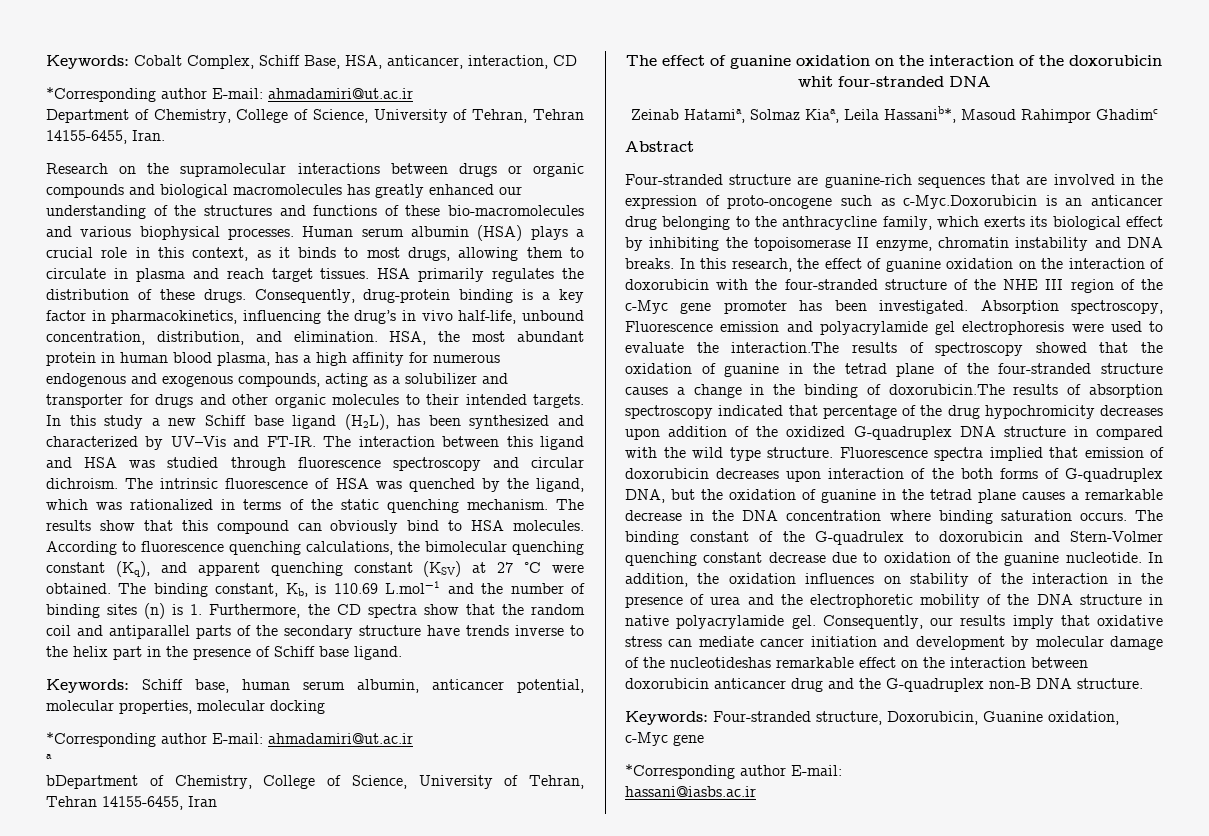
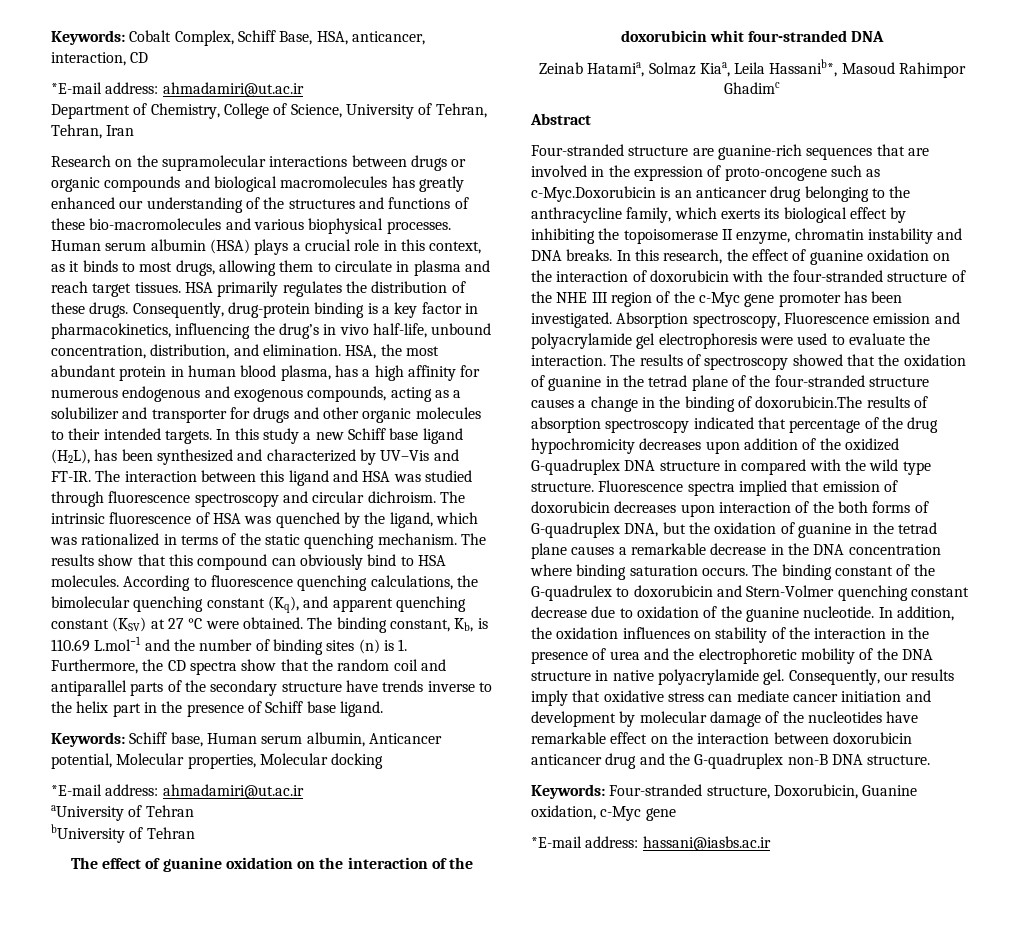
  Keywords: Cobalt Complex, Schiff Base, HSA, anticancer, interaction, CD
- *Corresponding author E-mail: ahmadamiri@ut.ac.ir
+ *E-mail address: ahmadamiri@ut.ac.ir
- Department of Chemistry, College of Science, University of Tehran, Tehran 14155-6455, Iran.
+ Department of Chemistry, College of Science, University of Tehran, Tehran, Iran
- Keywords: Schiff base, human serum albumin, anticancer potential, molecular properties, molecular docking
- *Corresponding author E-mail: ahmadamiri@ut.ac.ir
- a
- bDepartment of Chemistry, College of Science, University of Tehran, Tehran 14155-6455, Iran
+ Keywords: Schiff base, Human serum albumin, Anticancer potential, Molecular properties, Molecular docking
+ *E-mail address: ahmadamiri@ut.ac.ir
+ aUniversity of Tehran
+ bUniversity of Tehran
- Absorption spectroscopy, Fluorescence emission and polyacrylamide gel electrophoresis were used to evaluate the interaction.The results of spectroscopy showed that the oxidation of guanine in the tetrad plane of the four-stranded structure causes a change in the binding of doxorubicin.The results of absorption spectroscopy indicated that percentage of the drug hypochromicity decreases upon addition of the oxidized G-quadruplex DNA structure in compared with the wild type structure.
+ Absorption spectroscopy, Fluorescence emission and polyacrylamide gel electrophoresis were used to evaluate the interaction. The results of spectroscopy showed that the oxidation of guanine in the tetrad plane of the four-stranded structure causes a change in the binding of doxorubicin.The results of absorption spectroscopy indicated that percentage of the drug hypochromicity decreases upon addition of the oxidized G-quadruplex DNA structure in compared with the wild type structure.
- Consequently, our results imply that oxidative stress can mediate cancer initiation and development by molecular damage of the nucleotideshas remarkable effect on the interaction between doxorubicin anticancer drug and the G-quadruplex non-B DNA structure.
+ Consequently, our results imply that oxidative stress can mediate cancer initiation and development by molecular damage of the nucleotides have remarkable effect on the interaction between doxorubicin anticancer drug and the G-quadruplex non-B DNA structure.
  Keywords: Four-stranded structure, Doxorubicin, Guanine oxidation, c-Myc gene
- *Corresponding author E-mail:
- hassani@iasbs.ac.ir
+ *E-mail address: hassani@iasbs.ac.ir

